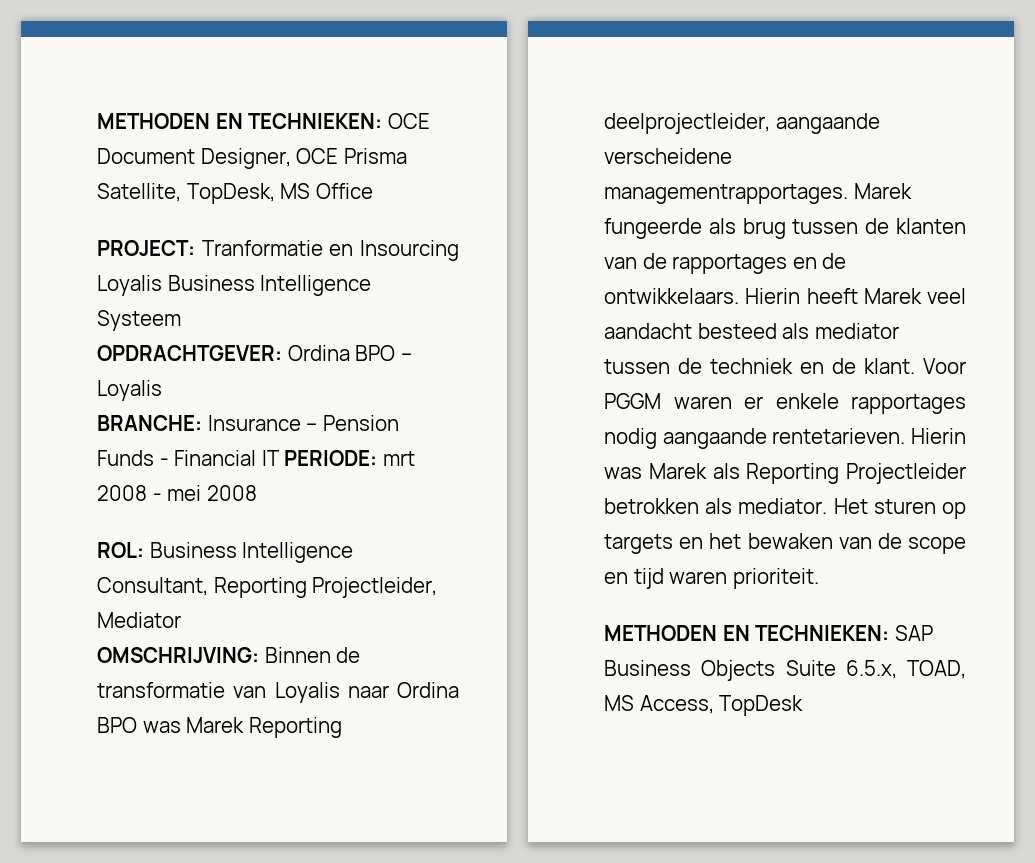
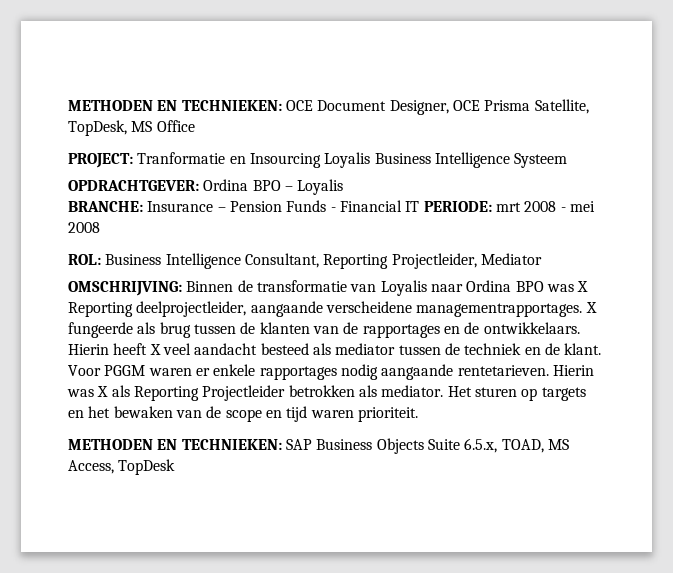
- OMSCHRIJVING: Binnen de transformatie van Loyalis naar Ordina BPO was Marek Reporting deelprojectleider, aangaande verscheidene managementrapportages.
+ OMSCHRIJVING: Binnen de transformatie van Loyalis naar Ordina BPO was X Reporting deelprojectleider, aangaande verscheidene managementrapportages.
- Marek fungeerde als brug tussen de klanten van de rapportages en de ontwikkelaars.
+ X fungeerde als brug tussen de klanten van de rapportages en de ontwikkelaars.
- Hierin heeft Marek veel aandacht besteed als mediator tussen de techniek en de klant.
+ Hierin heeft X veel aandacht besteed als mediator tussen de techniek en de klant.
- Hierin was Marek als Reporting Projectleider betrokken als mediator.
+ Hierin was X als Reporting Projectleider betrokken als mediator.

